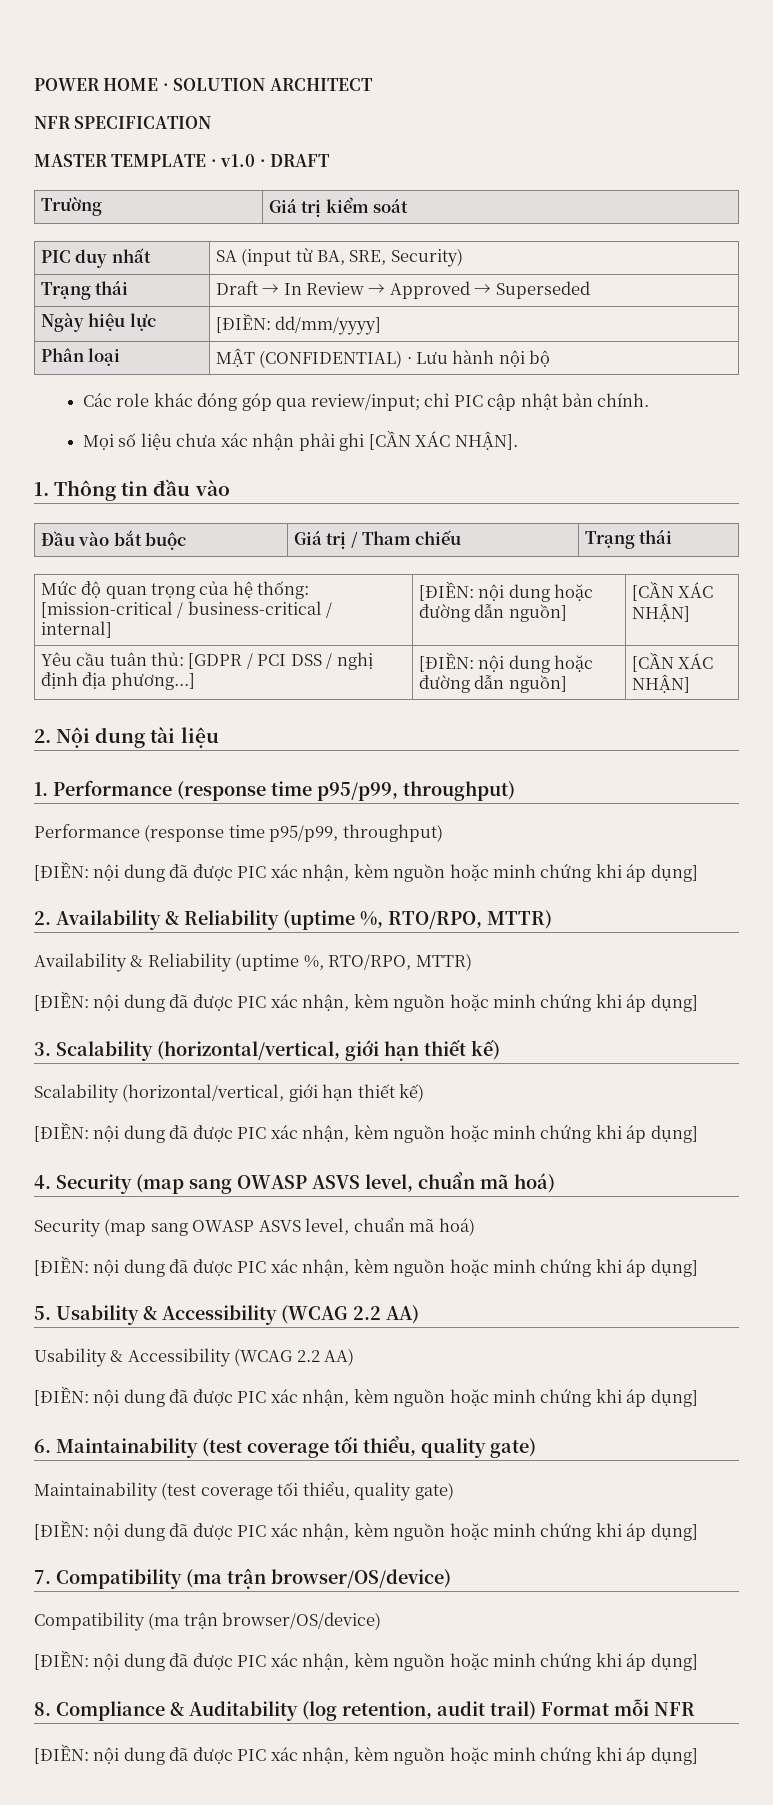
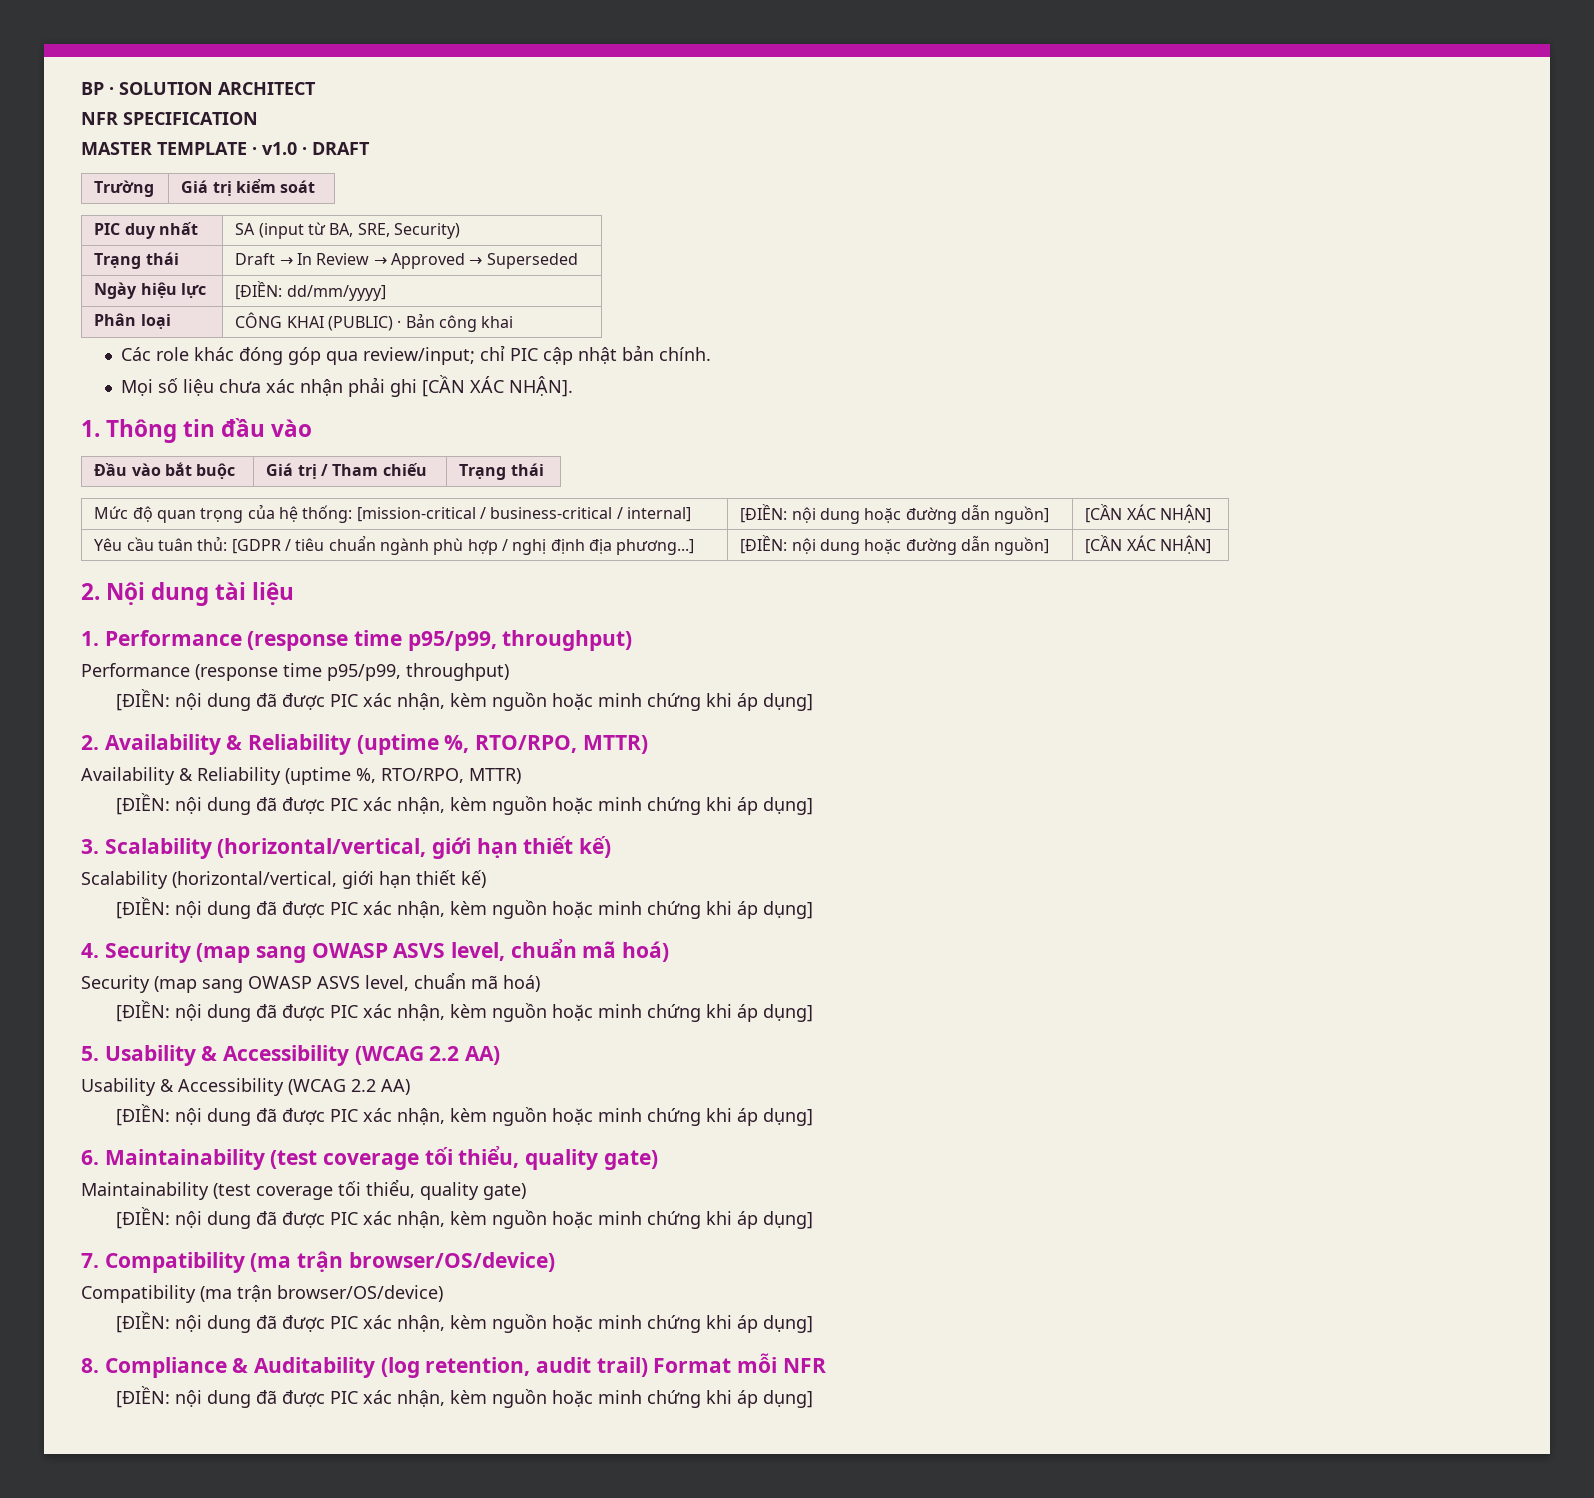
- POWER HOME · SOLUTION ARCHITECT
+ BP · SOLUTION ARCHITECT
- Phân loại | MẬT (CONFIDENTIAL) · Lưu hành nội bộ
+ Phân loại | CÔNG KHAI (PUBLIC) · Bản công khai
- Yêu cầu tuân thủ: [GDPR / PCI DSS / nghị định địa phương...] | [ĐIỀN: nội dung hoặc đường dẫn nguồn] | [CẦN XÁC NHẬN]
+ Yêu cầu tuân thủ: [GDPR / tiêu chuẩn ngành phù hợp / nghị định địa phương...] | [ĐIỀN: nội dung hoặc đường dẫn nguồn] | [CẦN XÁC NHẬN]

